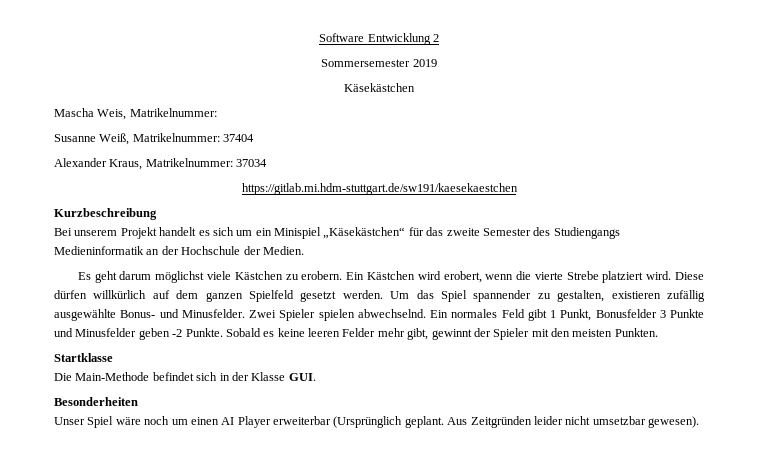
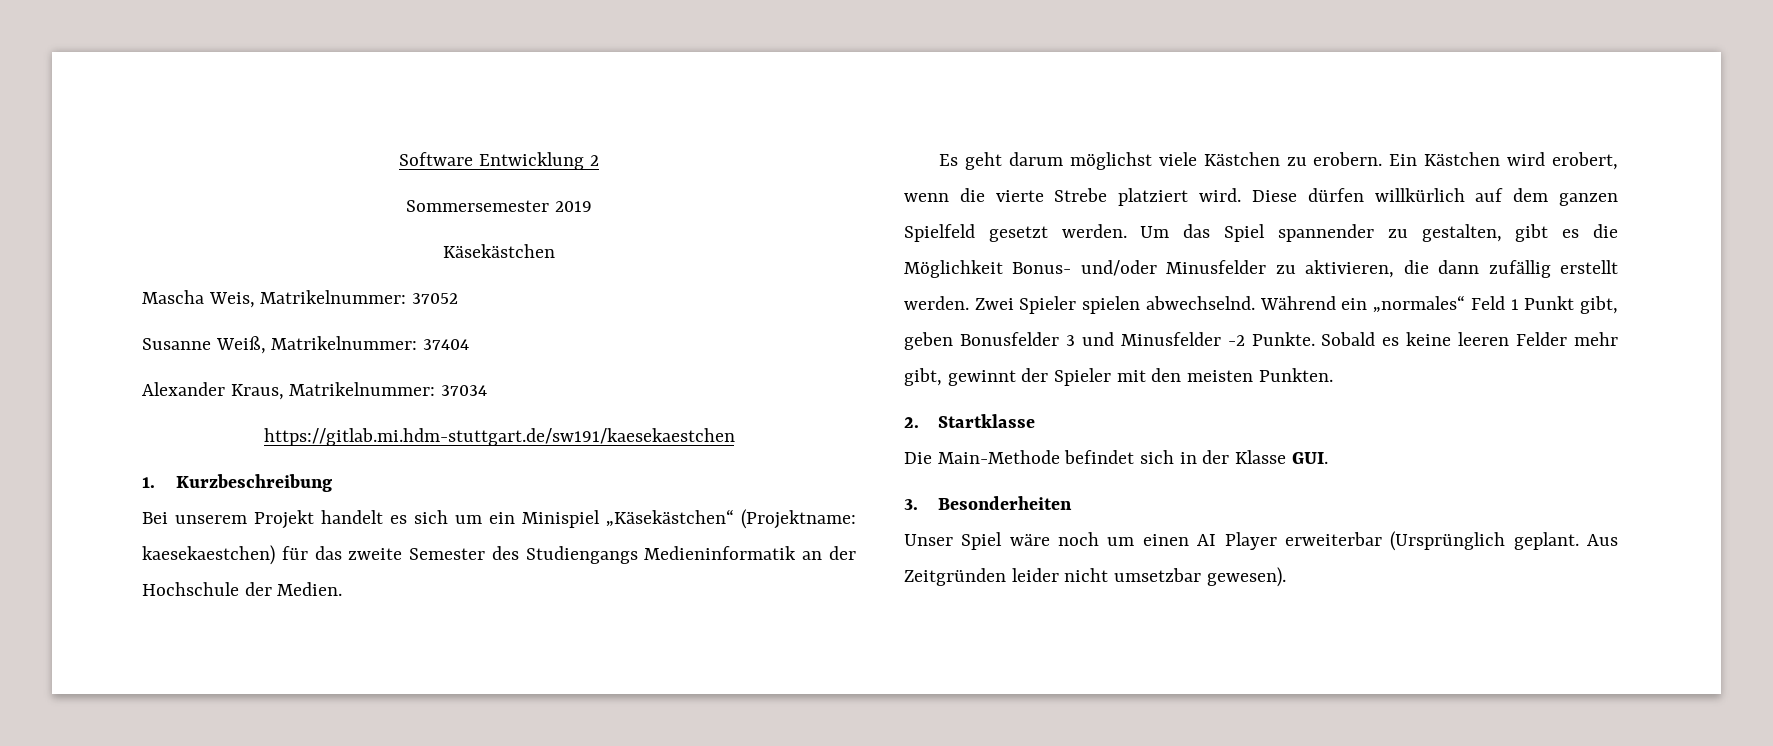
- Mascha Weis, Matrikelnummer:
+ Mascha Weis, Matrikelnummer: 37052
- Kurzbeschreibung
+ 1. Kurzbeschreibung
- Bei unserem Projekt handelt es sich um ein Minispiel „Käsekästchen“ für das zweite Semester des Studiengangs Medieninformatik an der Hochschule der Medien.
+ Bei unserem Projekt handelt es sich um ein Minispiel „Käsekästchen“ (Projektname: kaesekaestchen) für das zweite Semester des Studiengangs Medieninformatik an der Hochschule der Medien.
- Um das Spiel spannender zu gestalten, existieren zufällig ausgewählte Bonus- und Minusfelder. Zwei Spieler spielen abwechselnd. Ein normales Feld gibt 1 Punkt, Bonusfelder 3 Punkte und Minusfelder geben -2 Punkte.
+ Um das Spiel spannender zu gestalten, gibt es die Möglichkeit Bonus- und/oder Minusfelder zu aktivieren, die dann zufällig erstellt werden. Zwei Spieler spielen abwechselnd. Während ein „normales“ Feld 1 Punkt gibt, geben Bonusfelder 3 und Minusfelder -2 Punkte.
- Startklasse
+ 2. Startklasse
- Besonderheiten
+ 3. Besonderheiten

